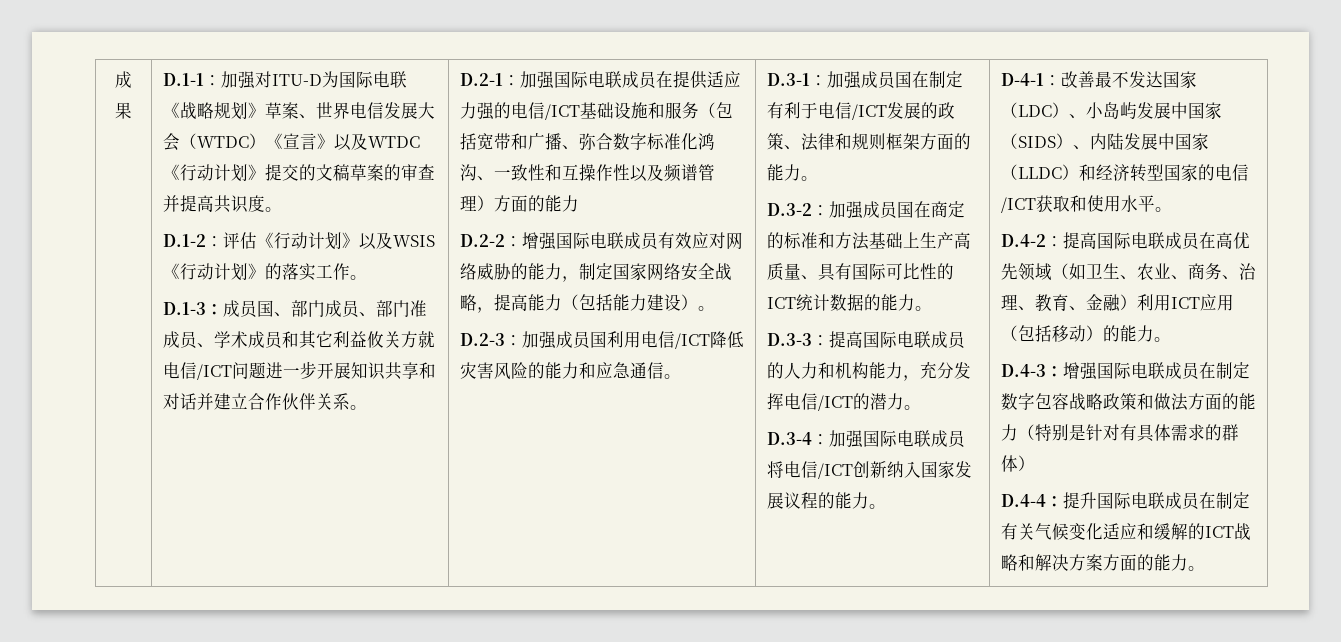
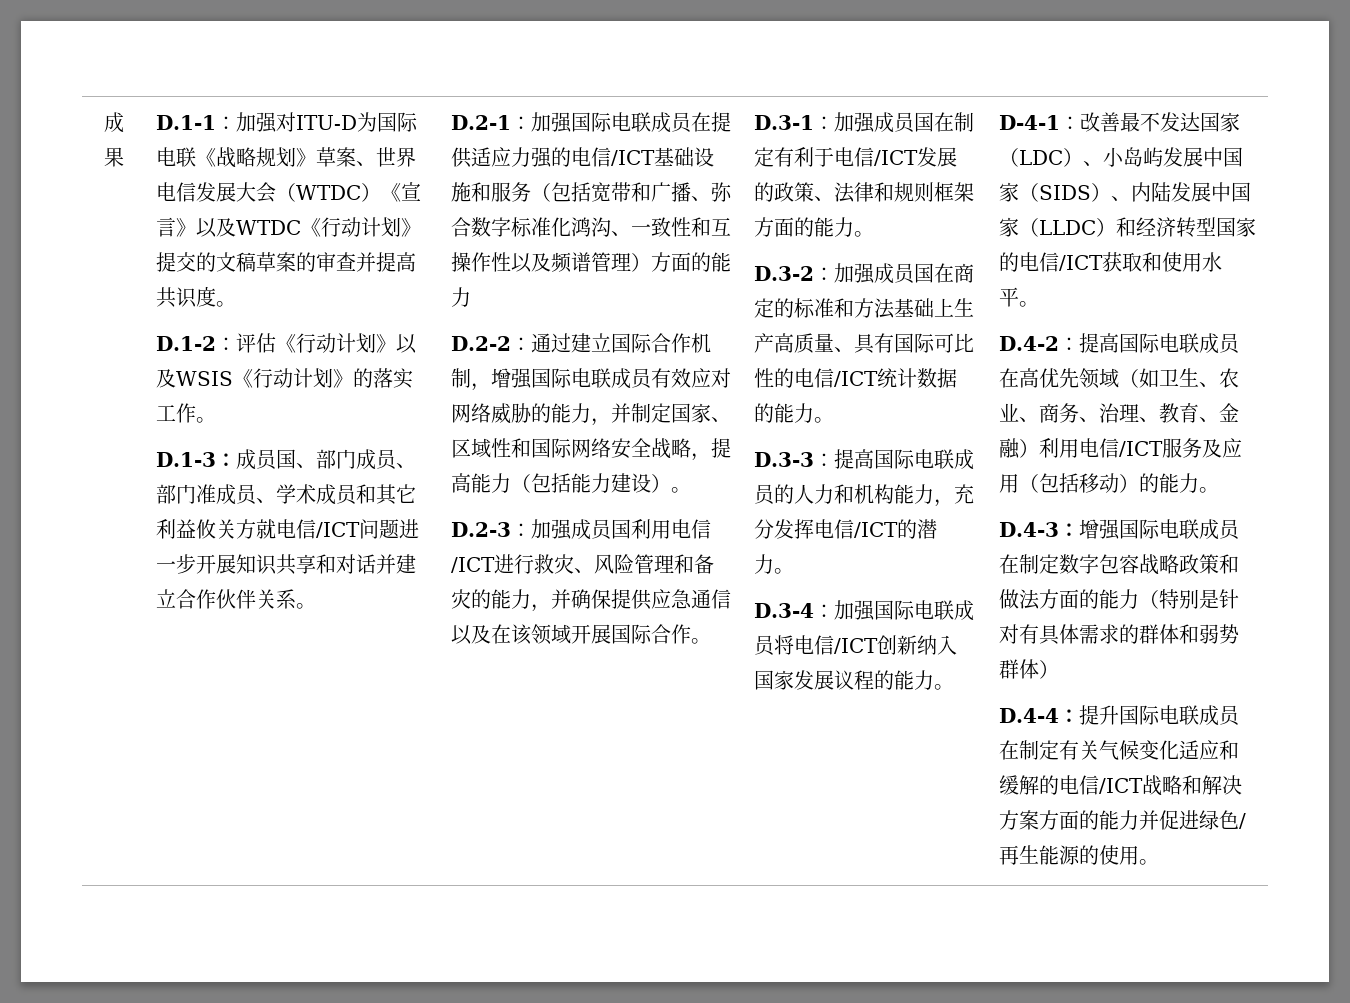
- D.2-2：增强国际电联成员有效应对网络威胁的能力，制定国家网络安全战略，提高能力（包括能力建设）。
+ D.2-2：通过建立国际合作机制，增强国际电联成员有效应对网络威胁的能力，并制定国家、区域性和国际网络安全战略，提高能力（包括能力建设）。
- D.2-3：加强成员国利用电信/ICT降低灾害风险的能力和应急通信。
+ D.2-3：加强成员国利用电信/ICT进行救灾、风险管理和备灾的能力，并确保提供应急通信以及在该领域开展国际合作。
- D.3-2：加强成员国在商定的标准和方法基础上生产高质量、具有国际可比性的ICT统计数据的能力。
+ D.3-2：加强成员国在商定的标准和方法基础上生产高质量、具有国际可比性的电信/ICT统计数据的能力。
- D.4-2：提高国际电联成员在高优先领域（如卫生、农业、商务、治理、教育、金融）利用ICT应用（包括移动）的能力。
+ D.4-2：提高国际电联成员在高优先领域（如卫生、农业、商务、治理、教育、金融）利用电信/ICT服务及应用（包括移动）的能力。
- D.4-3：增强国际电联成员在制定数字包容战略政策和做法方面的能力（特别是针对有具体需求的群体）
+ D.4-3：增强国际电联成员在制定数字包容战略政策和做法方面的能力（特别是针对有具体需求的群体和弱势群体）
- D.4-4：提升国际电联成员在制定有关气候变化适应和缓解的ICT战略和解决方案方面的能力。
+ D.4-4：提升国际电联成员在制定有关气候变化适应和缓解的电信/ICT战略和解决方案方面的能力并促进绿色/再生能源的使用。

